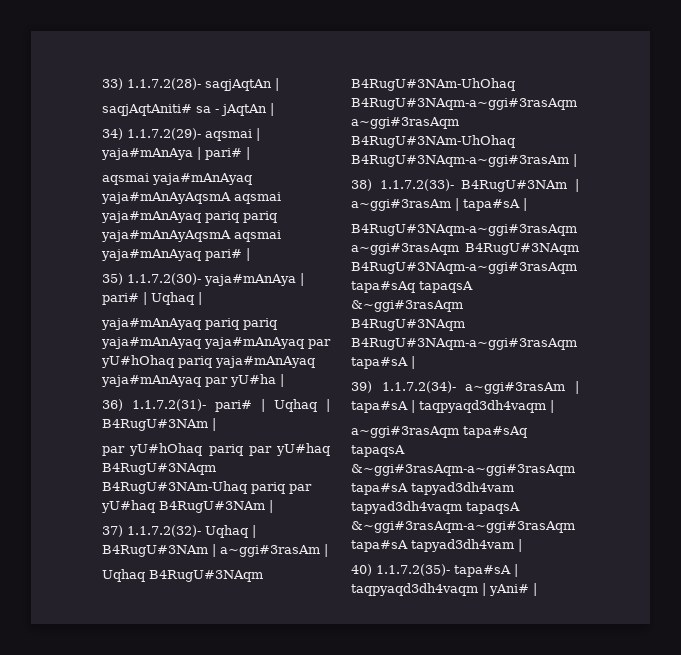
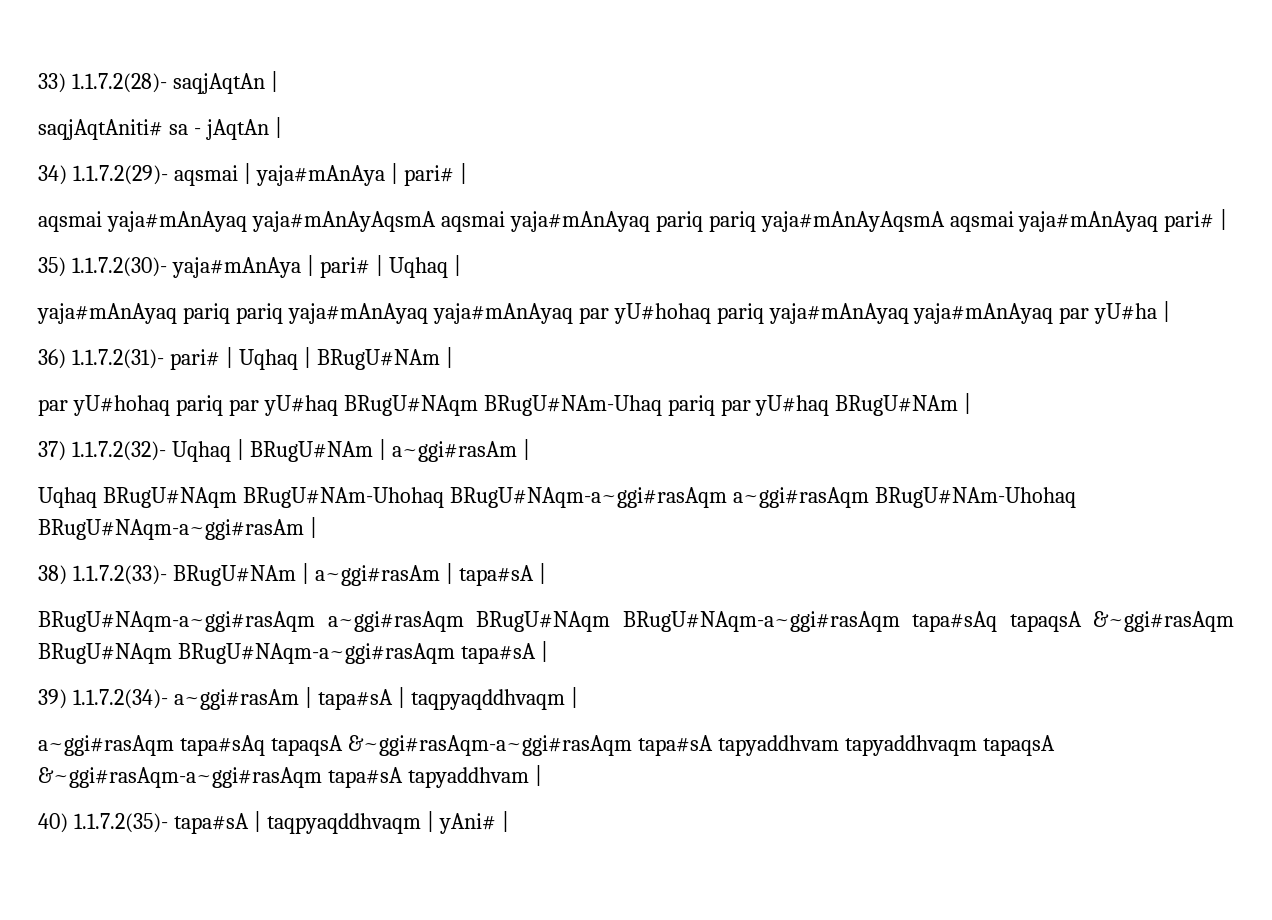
- yaja#mAnAyaq pariq pariq yaja#mAnAyaq yaja#mAnAyaq par yU#hOhaq pariq yaja#mAnAyaq yaja#mAnAyaq par yU#ha |
+ yaja#mAnAyaq pariq pariq yaja#mAnAyaq yaja#mAnAyaq par yU#hohaq pariq yaja#mAnAyaq yaja#mAnAyaq par yU#ha |
- 36) 1.1.7.2(31)- pari# | Uqhaq | B4RugU#3NAm |
+ 36) 1.1.7.2(31)- pari# | Uqhaq | BRugU#NAm |
- par yU#hOhaq pariq par yU#haq B4RugU#3NAqm B4RugU#3NAm-Uhaq pariq par yU#haq B4RugU#3NAm |
+ par yU#hohaq pariq par yU#haq BRugU#NAqm BRugU#NAm-Uhaq pariq par yU#haq BRugU#NAm |
- 37) 1.1.7.2(32)- Uqhaq | B4RugU#3NAm | a~ggi#3rasAm |
+ 37) 1.1.7.2(32)- Uqhaq | BRugU#NAm | a~ggi#rasAm |
- Uqhaq B4RugU#3NAqm B4RugU#3NAm-UhOhaq B4RugU#3NAqm-a~ggi#3rasAqm a~ggi#3rasAqm B4RugU#3NAm-UhOhaq B4RugU#3NAqm-a~ggi#3rasAm |
+ Uqhaq BRugU#NAqm BRugU#NAm-Uhohaq BRugU#NAqm-a~ggi#rasAqm a~ggi#rasAqm BRugU#NAm-Uhohaq BRugU#NAqm-a~ggi#rasAm |
- 38) 1.1.7.2(33)- B4RugU#3NAm | a~ggi#3rasAm | tapa#sA |
+ 38) 1.1.7.2(33)- BRugU#NAm | a~ggi#rasAm | tapa#sA |
- B4RugU#3NAqm-a~ggi#3rasAqm a~ggi#3rasAqm B4RugU#3NAqm B4RugU#3NAqm-a~ggi#3rasAqm tapa#sAq tapaqsA &~ggi#3rasAqm B4RugU#3NAqm B4RugU#3NAqm-a~ggi#3rasAqm tapa#sA |
+ BRugU#NAqm-a~ggi#rasAqm a~ggi#rasAqm BRugU#NAqm BRugU#NAqm-a~ggi#rasAqm tapa#sAq tapaqsA &~ggi#rasAqm BRugU#NAqm BRugU#NAqm-a~ggi#rasAqm tapa#sA |
- 39) 1.1.7.2(34)- a~ggi#3rasAm | tapa#sA | taqpyaqd3dh4vaqm |
- a~ggi#3rasAqm tapa#sAq tapaqsA &~ggi#3rasAqm-a~ggi#3rasAqm tapa#sA tapyad3dh4vam tapyad3dh4vaqm tapaqsA &~ggi#3rasAqm-a~ggi#3rasAqm tapa#sA tapyad3dh4vam |
+ 39) 1.1.7.2(34)- a~ggi#rasAm | tapa#sA | taqpyaqddhvaqm |
+ a~ggi#rasAqm tapa#sAq tapaqsA &~ggi#rasAqm-a~ggi#rasAqm tapa#sA tapyaddhvam tapyaddhvaqm tapaqsA &~ggi#rasAqm-a~ggi#rasAqm tapa#sA tapyaddhvam |
- 40) 1.1.7.2(35)- tapa#sA | taqpyaqd3dh4vaqm | yAni# |
+ 40) 1.1.7.2(35)- tapa#sA | taqpyaqddhvaqm | yAni# |

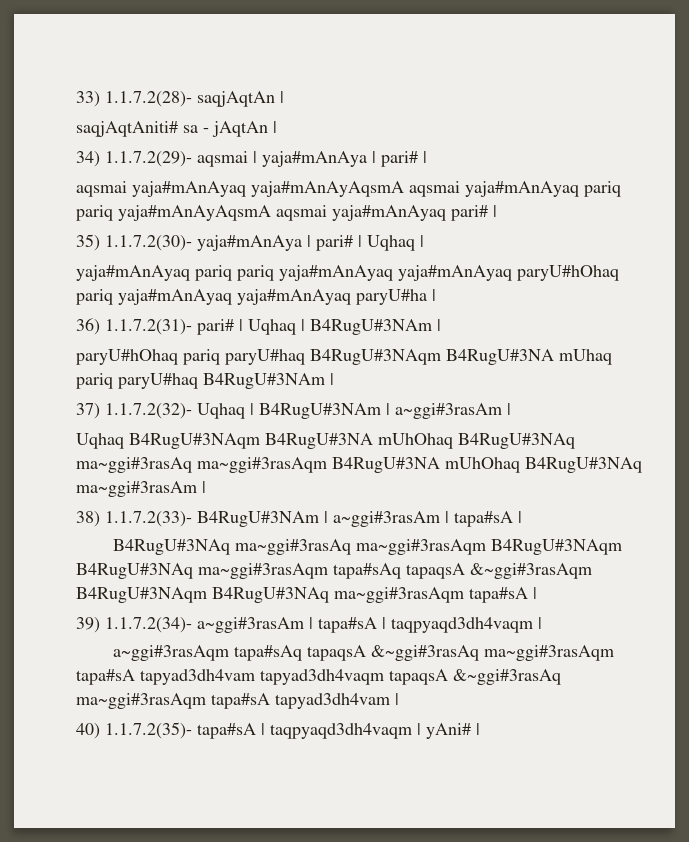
- yaja#mAnAyaq pariq pariq yaja#mAnAyaq yaja#mAnAyaq par yU#hohaq pariq yaja#mAnAyaq yaja#mAnAyaq par yU#ha |
+ yaja#mAnAyaq pariq pariq yaja#mAnAyaq yaja#mAnAyaq paryU#hOhaq pariq yaja#mAnAyaq yaja#mAnAyaq paryU#ha |
- 36) 1.1.7.2(31)- pari# | Uqhaq | BRugU#NAm |
- par yU#hohaq pariq par yU#haq BRugU#NAqm BRugU#NAm-Uhaq pariq par yU#haq BRugU#NAm |
+ 36) 1.1.7.2(31)- pari# | Uqhaq | B4RugU#3NAm |
+ paryU#hOhaq pariq paryU#haq B4RugU#3NAqm B4RugU#3NA mUhaq pariq paryU#haq B4RugU#3NAm |
- 37) 1.1.7.2(32)- Uqhaq | BRugU#NAm | a~ggi#rasAm |
+ 37) 1.1.7.2(32)- Uqhaq | B4RugU#3NAm | a~ggi#3rasAm |
- Uqhaq BRugU#NAqm BRugU#NAm-Uhohaq BRugU#NAqm-a~ggi#rasAqm a~ggi#rasAqm BRugU#NAm-Uhohaq BRugU#NAqm-a~ggi#rasAm |
+ Uqhaq B4RugU#3NAqm B4RugU#3NA mUhOhaq B4RugU#3NAq ma~ggi#3rasAq ma~ggi#3rasAqm B4RugU#3NA mUhOhaq B4RugU#3NAq ma~ggi#3rasAm |
- 38) 1.1.7.2(33)- BRugU#NAm | a~ggi#rasAm | tapa#sA |
+ 38) 1.1.7.2(33)- B4RugU#3NAm | a~ggi#3rasAm | tapa#sA |
- BRugU#NAqm-a~ggi#rasAqm a~ggi#rasAqm BRugU#NAqm BRugU#NAqm-a~ggi#rasAqm tapa#sAq tapaqsA &~ggi#rasAqm BRugU#NAqm BRugU#NAqm-a~ggi#rasAqm tapa#sA |
+ B4RugU#3NAq ma~ggi#3rasAq ma~ggi#3rasAqm B4RugU#3NAqm B4RugU#3NAq ma~ggi#3rasAqm tapa#sAq tapaqsA &~ggi#3rasAqm B4RugU#3NAqm B4RugU#3NAq ma~ggi#3rasAqm tapa#sA |
- 39) 1.1.7.2(34)- a~ggi#rasAm | tapa#sA | taqpyaqddhvaqm |
- a~ggi#rasAqm tapa#sAq tapaqsA &~ggi#rasAqm-a~ggi#rasAqm tapa#sA tapyaddhvam tapyaddhvaqm tapaqsA &~ggi#rasAqm-a~ggi#rasAqm tapa#sA tapyaddhvam |
+ 39) 1.1.7.2(34)- a~ggi#3rasAm | tapa#sA | taqpyaqd3dh4vaqm |
+ a~ggi#3rasAqm tapa#sAq tapaqsA &~ggi#3rasAq ma~ggi#3rasAqm tapa#sA tapyad3dh4vam tapyad3dh4vaqm tapaqsA &~ggi#3rasAq ma~ggi#3rasAqm tapa#sA tapyad3dh4vam |
- 40) 1.1.7.2(35)- tapa#sA | taqpyaqddhvaqm | yAni# |
+ 40) 1.1.7.2(35)- tapa#sA | taqpyaqd3dh4vaqm | yAni# |

